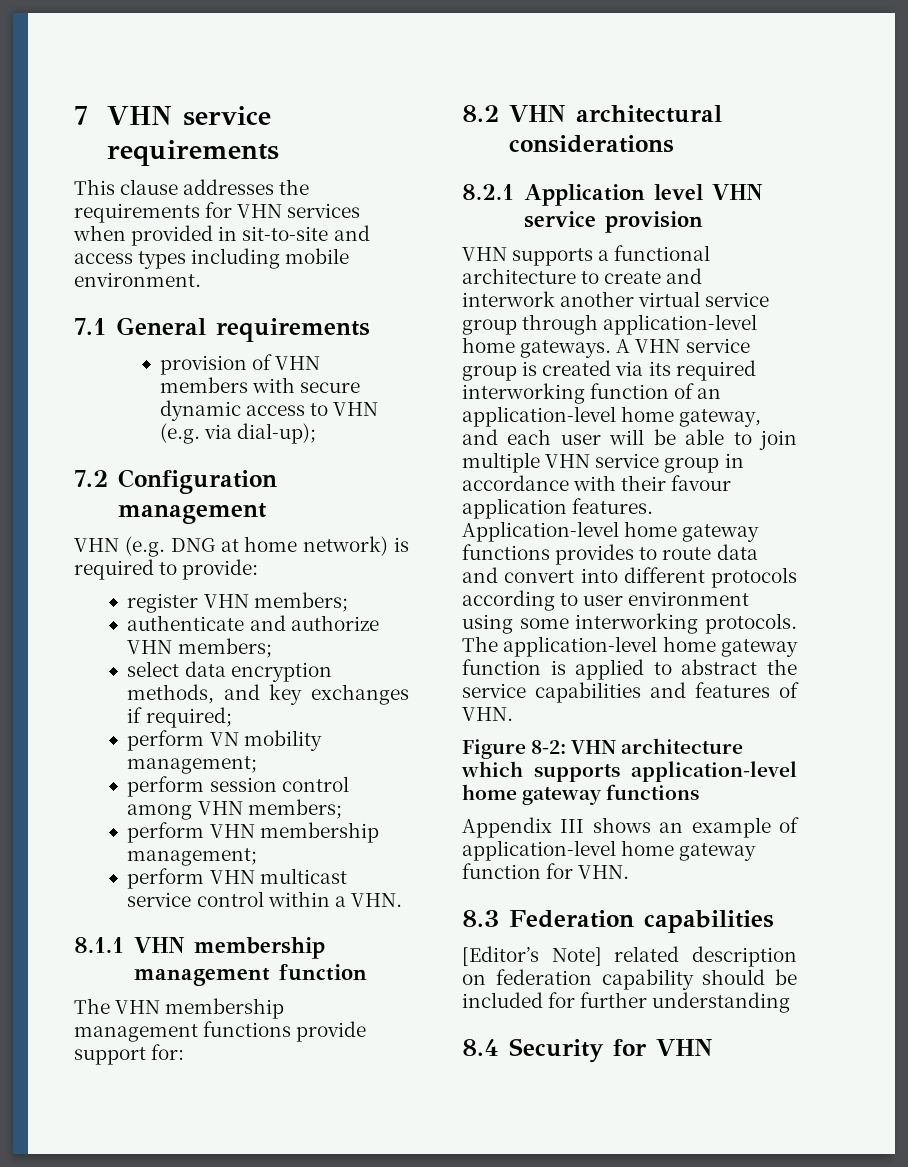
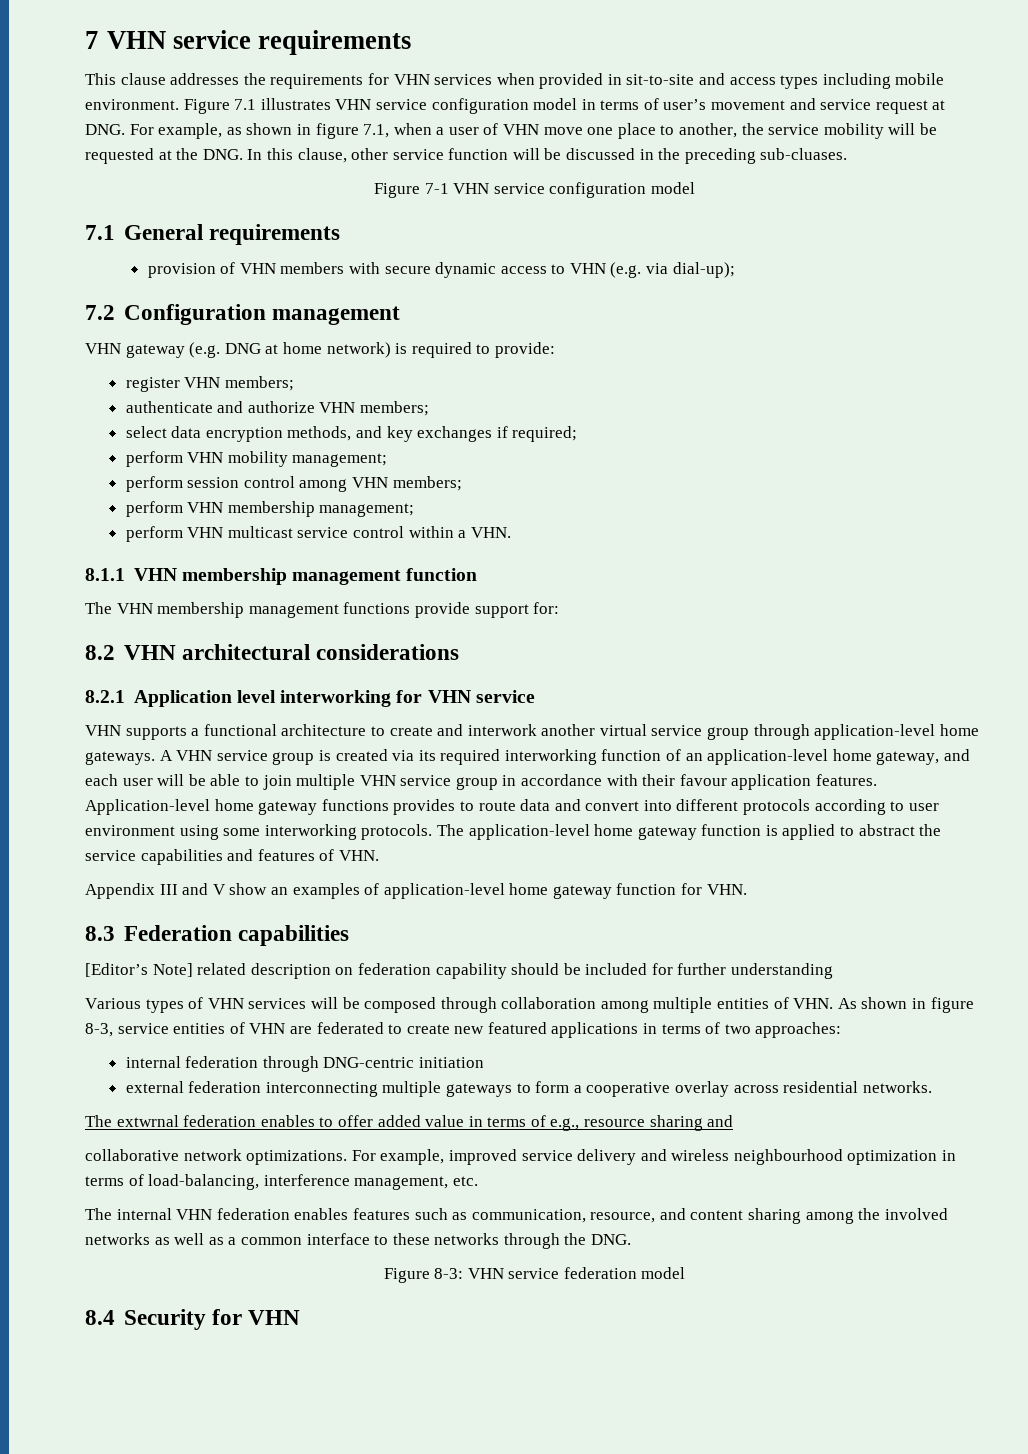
+ Figure 7.1 illustrates VHN service configuration model in terms of user’s movement and service request at DNG. For example, as shown in figure 7.1, when a user of VHN move one place to another, the service mobility will be requested at the DNG. In this clause, other service function will be discussed in the preceding sub-cluases.
+ Figure 7-1 VHN service configuration model
- VHN (e.g. DNG at home network) is required to provide:
+ VHN gateway (e.g. DNG at home network) is required to provide:
- perform VN mobility management;
+ perform VHN mobility management;
- 8.2.1 Application level VHN service provision
+ 8.2.1 Application level interworking for VHN service
- Figure 8-2: VHN architecture which supports application-level home gateway functions
- Appendix III shows an example of application-level home gateway function for VHN.
+ Appendix III and V show an examples of application-level home gateway function for VHN.
+ Various types of VHN services will be composed through collaboration among multiple entities of VHN. As shown in figure 8-3, service entities of VHN are federated to create new featured applications in terms of two approaches:
+ internal federation through DNG-centric initiation
+ external federation interconnecting multiple gateways to form a cooperative overlay across residential networks.
+ The extwrnal federation enables to offer added value in terms of e.g., resource sharing and
+ collaborative network optimizations. For example, improved service delivery and wireless neighbourhood optimization in terms of load-balancing, interference management, etc.
+ The internal VHN federation enables features such as communication, resource, and content sharing among the involved networks as well as a common interface to these networks through the DNG.
+ Figure 8-3: VHN service federation model

